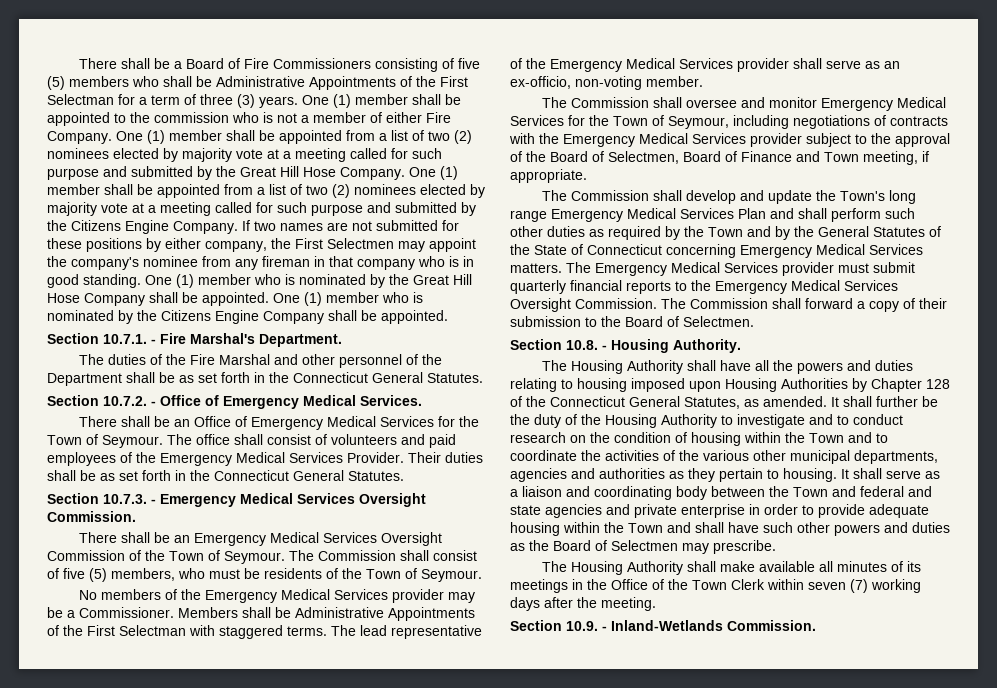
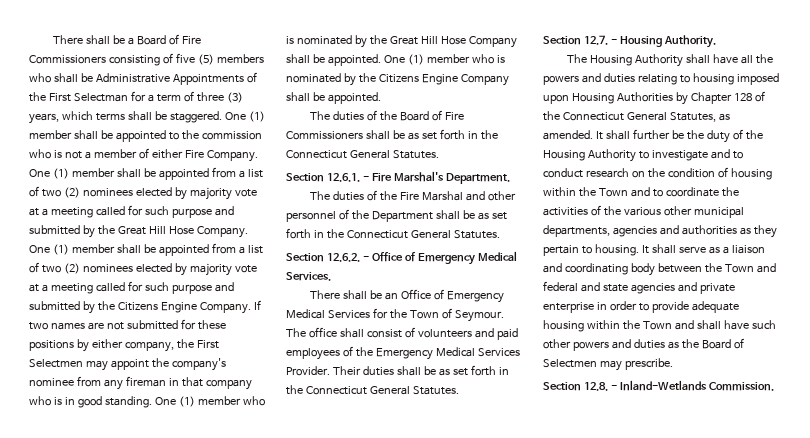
- There shall be a Board of Fire Commissioners consisting of five (5) members who shall be Administrative Appointments of the First Selectman for a term of three (3) years.
+ There shall be a Board of Fire Commissioners consisting of five (5) members who shall be Administrative Appointments of the First Selectman for a term of three (3) years, which terms shall be staggered.
- Section 10.7.1. - Fire Marshal's Department.
+ The duties of the Board of Fire Commissioners shall be as set forth in the Connecticut General Statutes.
+ Section 12.6.1. - Fire Marshal's Department.
- Section 10.7.2. - Office of Emergency Medical Services.
+ Section 12.6.2. - Office of Emergency Medical Services.
- Section 10.7.3. - Emergency Medical Services Oversight Commission.
- There shall be an Emergency Medical Services Oversight Commission of the Town of Seymour. The Commission shall consist of five (5) members, who must be residents of the Town of Seymour.
- No members of the Emergency Medical Services provider may be a Commissioner. Members shall be Administrative Appointments of the First Selectman with staggered terms. The lead representative of the Emergency Medical Services provider shall serve as an ex-officio, non-voting member.
- The Commission shall oversee and monitor Emergency Medical Services for the Town of Seymour, including negotiations of contracts with the Emergency Medical Services provider subject to the approval of the Board of Selectmen, Board of Finance and Town meeting, if appropriate.
- The Commission shall develop and update the Town's long range Emergency Medical Services Plan and shall perform such other duties as required by the Town and by the General Statutes of the State of Connecticut concerning Emergency Medical Services matters. The Emergency Medical Services provider must submit quarterly financial reports to the Emergency Medical Services Oversight Commission. The Commission shall forward a copy of their submission to the Board of Selectmen.
- Section 10.8. - Housing Authority.
+ Section 12.7. - Housing Authority.
- The Housing Authority shall make available all minutes of its meetings in the Office of the Town Clerk within seven (7) working days after the meeting.
- Section 10.9. - Inland-Wetlands Commission.
+ Section 12.8. - Inland-Wetlands Commission.

